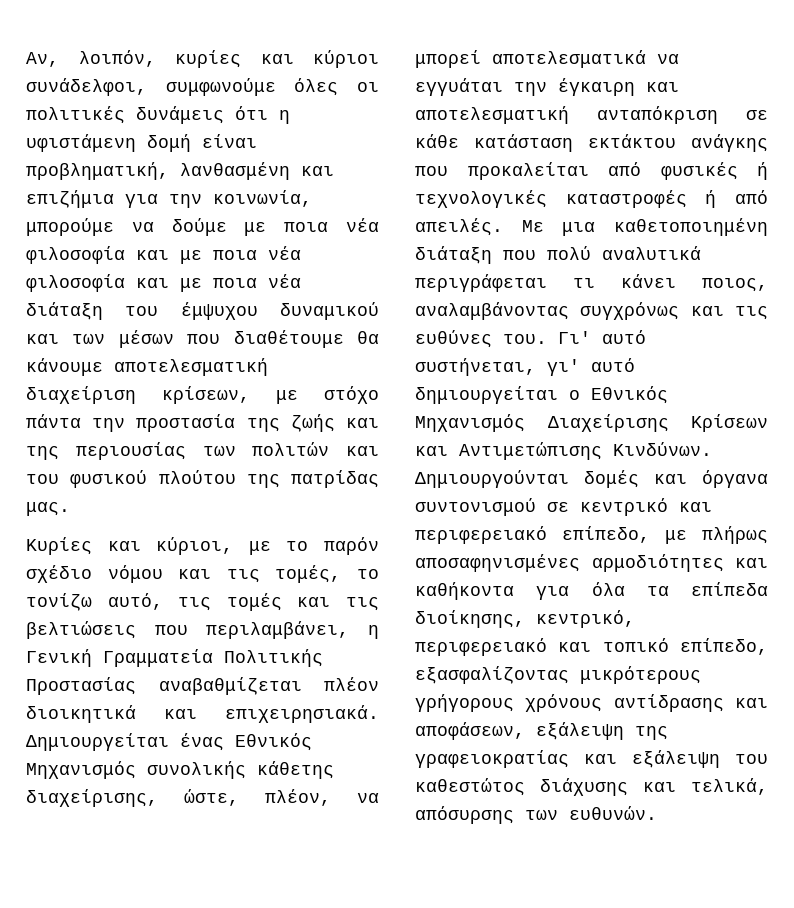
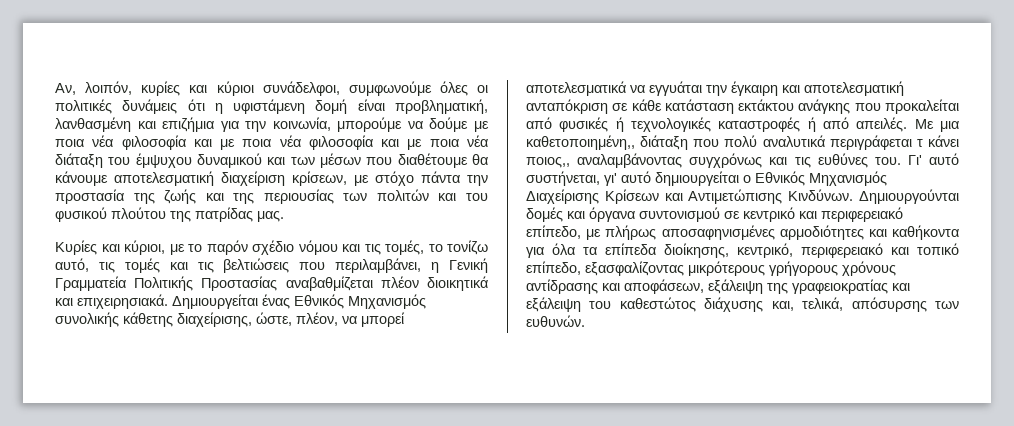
- Με μια καθετοποιημένη διάταξη που πολύ αναλυτικά περιγράφεται τι κάνει ποιος, αναλαμβάνοντας συγχρόνως και τις ευθύνες του.
+ Με μια καθετοποιημένη,, διάταξη που πολύ αναλυτικά περιγράφεται τ κάνει ποιος,, αναλαμβάνοντας συγχρόνως και τις ευθύνες του.
- Δημιουργούνται δομές και όργανα συντονισμού σε κεντρικό και περιφερειακό επίπεδο, με πλήρως αποσαφηνισμένες αρμοδιότητες και καθήκοντα για όλα τα επίπεδα διοίκησης, κεντρικό, περιφερειακό και τοπικό επίπεδο, εξασφαλίζοντας μικρότερους γρήγορους χρόνους αντίδρασης και αποφάσεων, εξάλειψη της γραφειοκρατίας και εξάλειψη του καθεστώτος διάχυσης και τελικά, απόσυρσης των ευθυνών.
+ Δημιουργούνται δομές και όργανα συντονισμού σε κεντρικό και περιφερειακό επίπεδο, με πλήρως αποσαφηνισμένες αρμοδιότητες και καθήκοντα για όλα τα επίπεδα διοίκησης, κεντρικό, περιφερειακό και τοπικό επίπεδο, εξασφαλίζοντας μικρότερους γρήγορους χρόνους αντίδρασης και αποφάσεων, εξάλειψη της γραφειοκρατίας και εξάλειψη του καθεστώτος διάχυσης και, τελικά, απόσυρσης των ευθυνών.

